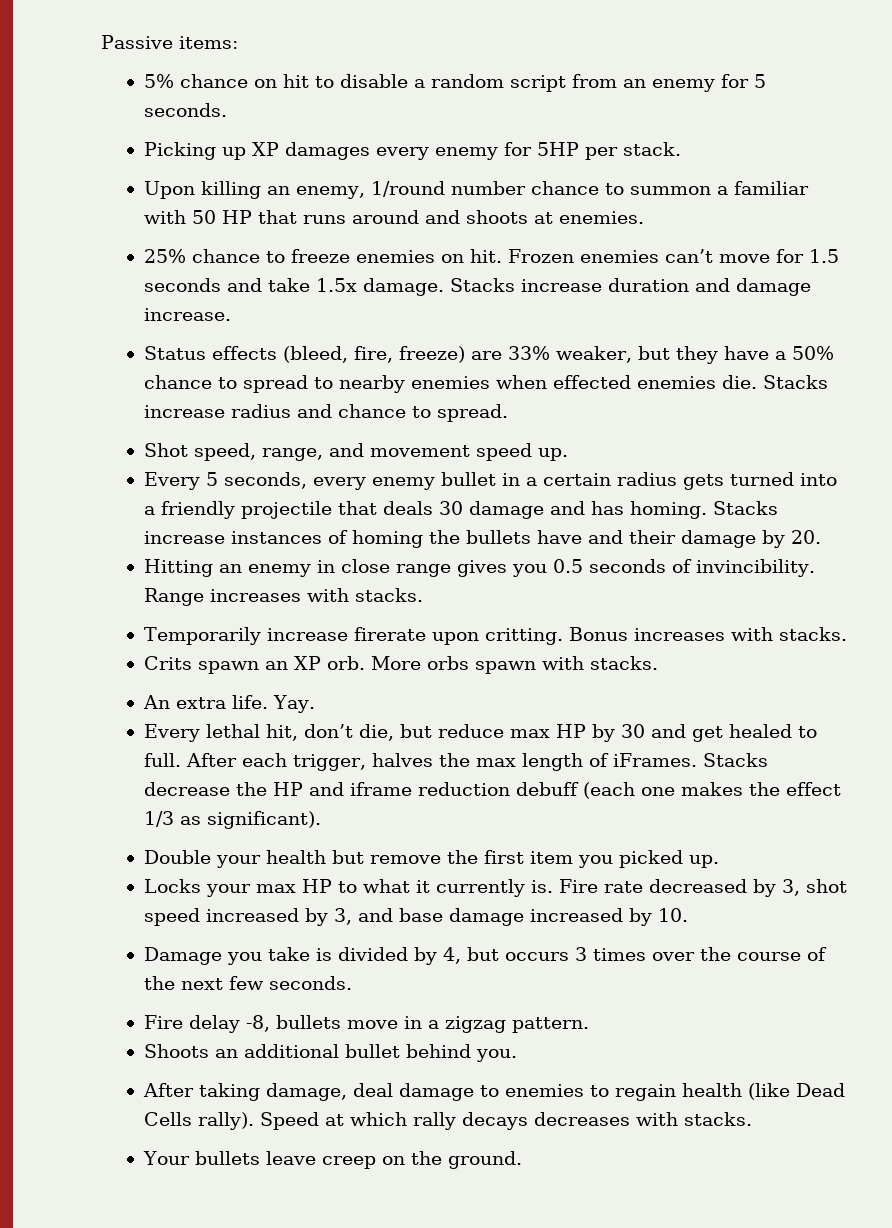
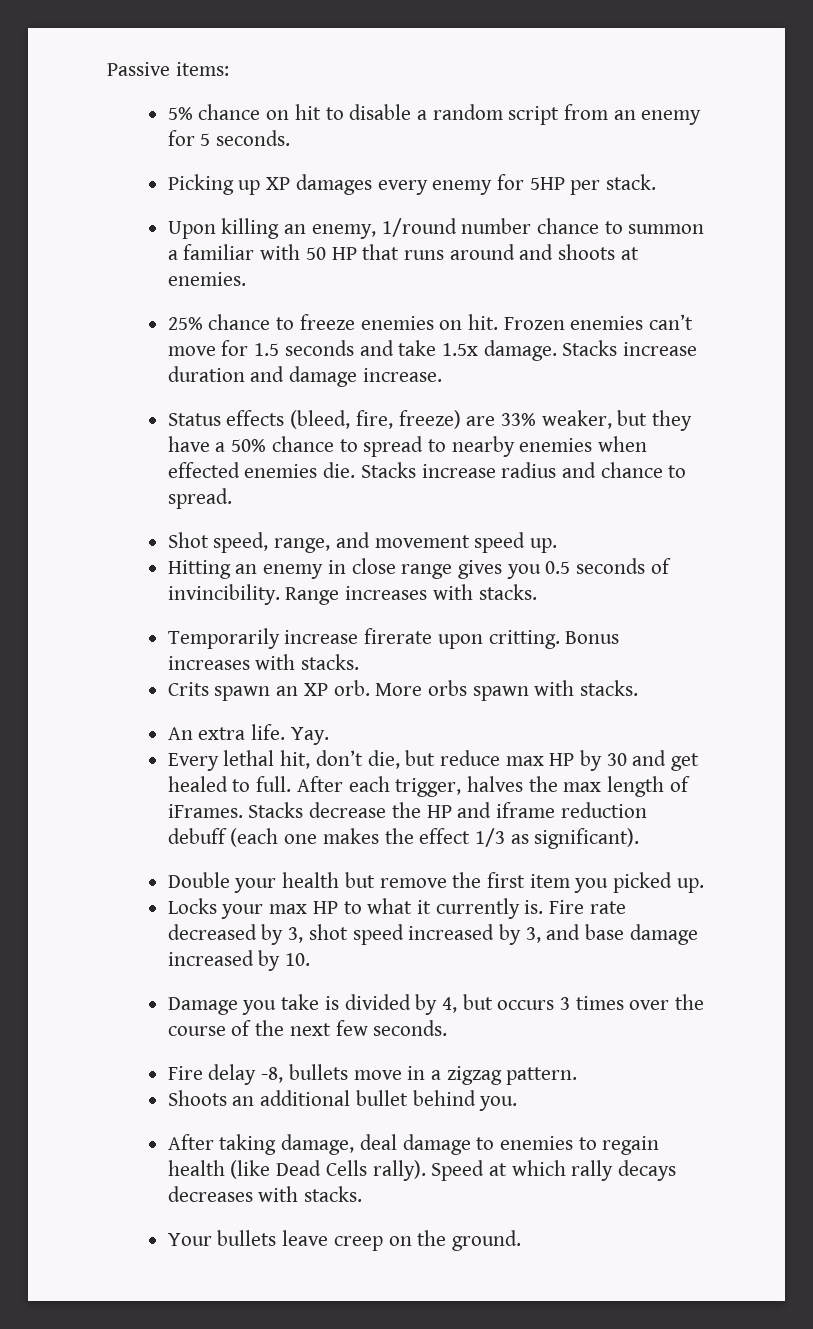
- Every 5 seconds, every enemy bullet in a certain radius gets turned into a friendly projectile that deals 30 damage and has homing. Stacks increase instances of homing the bullets have and their damage by 20.

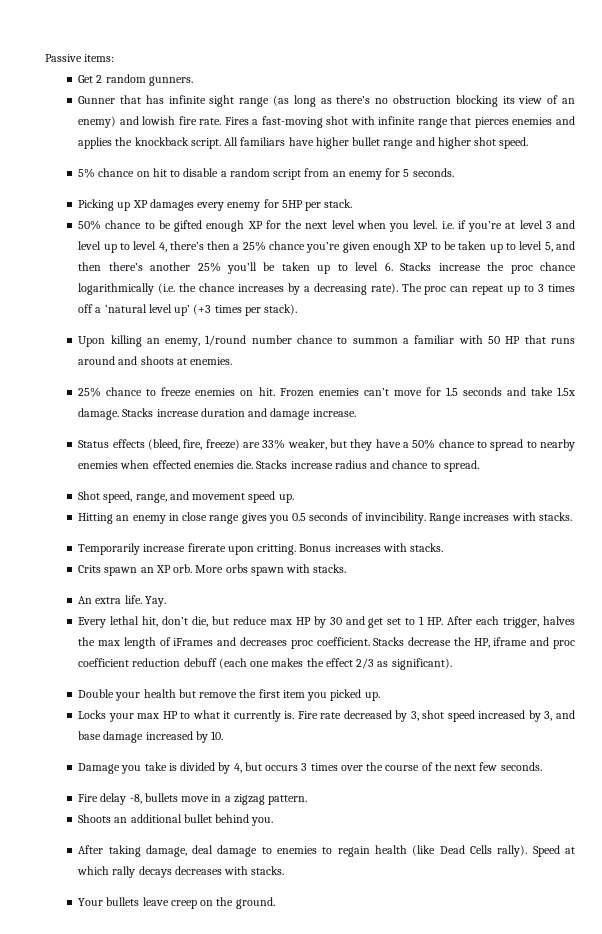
+ Get 2 random gunners.
+ Gunner that has infinite sight range (as long as there’s no obstruction blocking its view of an enemy) and lowish fire rate. Fires a fast-moving shot with infinite range that pierces enemies and applies the knockback script. All familiars have higher bullet range and higher shot speed.
+ 50% chance to be gifted enough XP for the next level when you level. i.e. if you’re at level 3 and level up to level 4, there’s then a 25% chance you’re given enough XP to be taken up to level 5, and then there’s another 25% you’ll be taken up to level 6. Stacks increase the proc chance logarithmically (i.e. the chance increases by a decreasing rate). The proc can repeat up to 3 times off a ‘natural level up’ (+3 times per stack).
- Every lethal hit, don’t die, but reduce max HP by 30 and get healed to full. After each trigger, halves the max length of iFrames. Stacks decrease the HP and iframe reduction debuff (each one makes the effect 1/3 as significant).
+ Every lethal hit, don’t die, but reduce max HP by 30 and get set to 1 HP. After each trigger, halves the max length of iFrames and decreases proc coefficient. Stacks decrease the HP, iframe and proc coefficient reduction debuff (each one makes the effect 2/3 as significant).

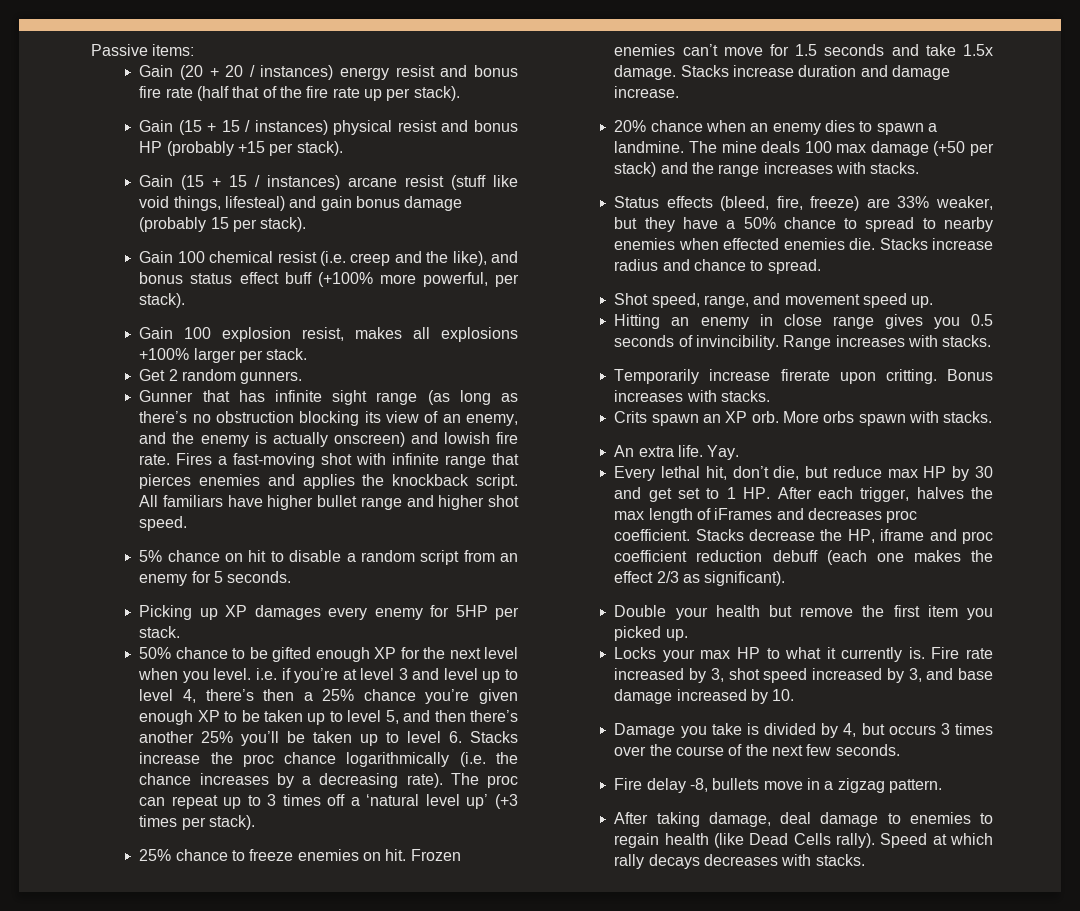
+ Gain (20 + 20 / instances) energy resist and bonus fire rate (half that of the fire rate up per stack).
+ Gain (15 + 15 / instances) physical resist and bonus HP (probably +15 per stack).
+ Gain (15 + 15 / instances) arcane resist (stuff like void things, lifesteal) and gain bonus damage (probably 15 per stack).
+ Gain 100 chemical resist (i.e. creep and the like), and bonus status effect buff (+100% more powerful, per stack).
+ Gain 100 explosion resist, makes all explosions +100% larger per stack.
- Gunner that has infinite sight range (as long as there’s no obstruction blocking its view of an enemy) and lowish fire rate.
+ Gunner that has infinite sight range (as long as there’s no obstruction blocking its view of an enemy, and the enemy is actually onscreen) and lowish fire rate.
- Upon killing an enemy, 1/round number chance to summon a familiar with 50 HP that runs around and shoots at enemies.
+ 20% chance when an enemy dies to spawn a landmine. The mine deals 100 max damage (+50 per stack) and the range increases with stacks.
- Fire rate decreased by 3, shot speed increased by 3, and base damage increased by 10.
+ Fire rate increased by 3, shot speed increased by 3, and base damage increased by 10.
- Shoots an additional bullet behind you.
- Your bullets leave creep on the ground.

